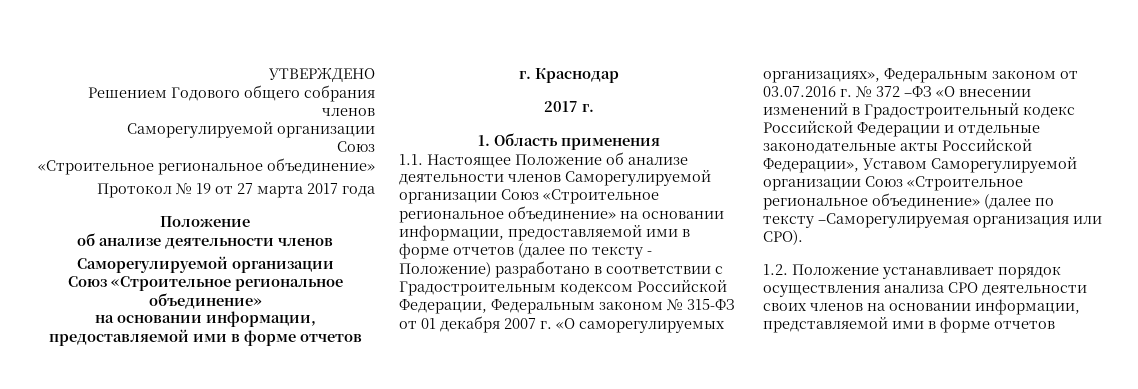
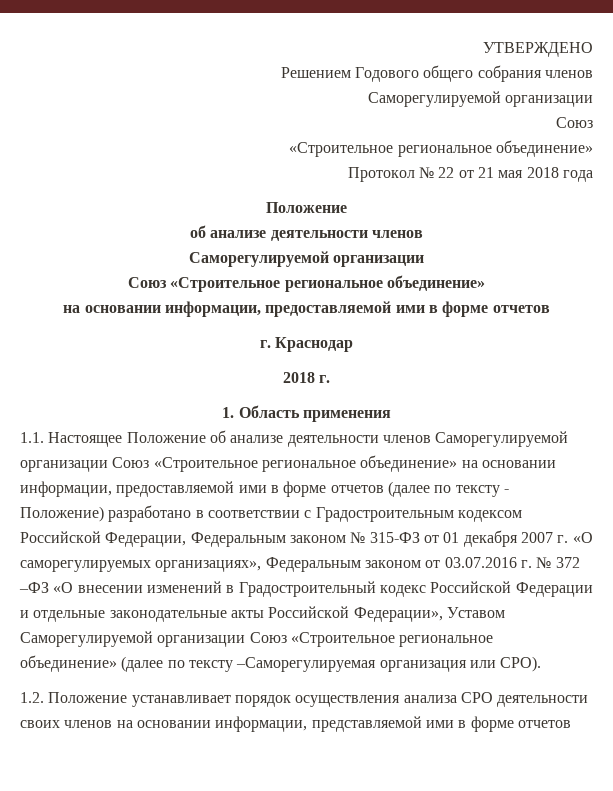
- Протокол № 19 от 27 марта 2017 года
+ Протокол № 22 от 21 мая 2018 года
- 2017 г.
+ 2018 г.

